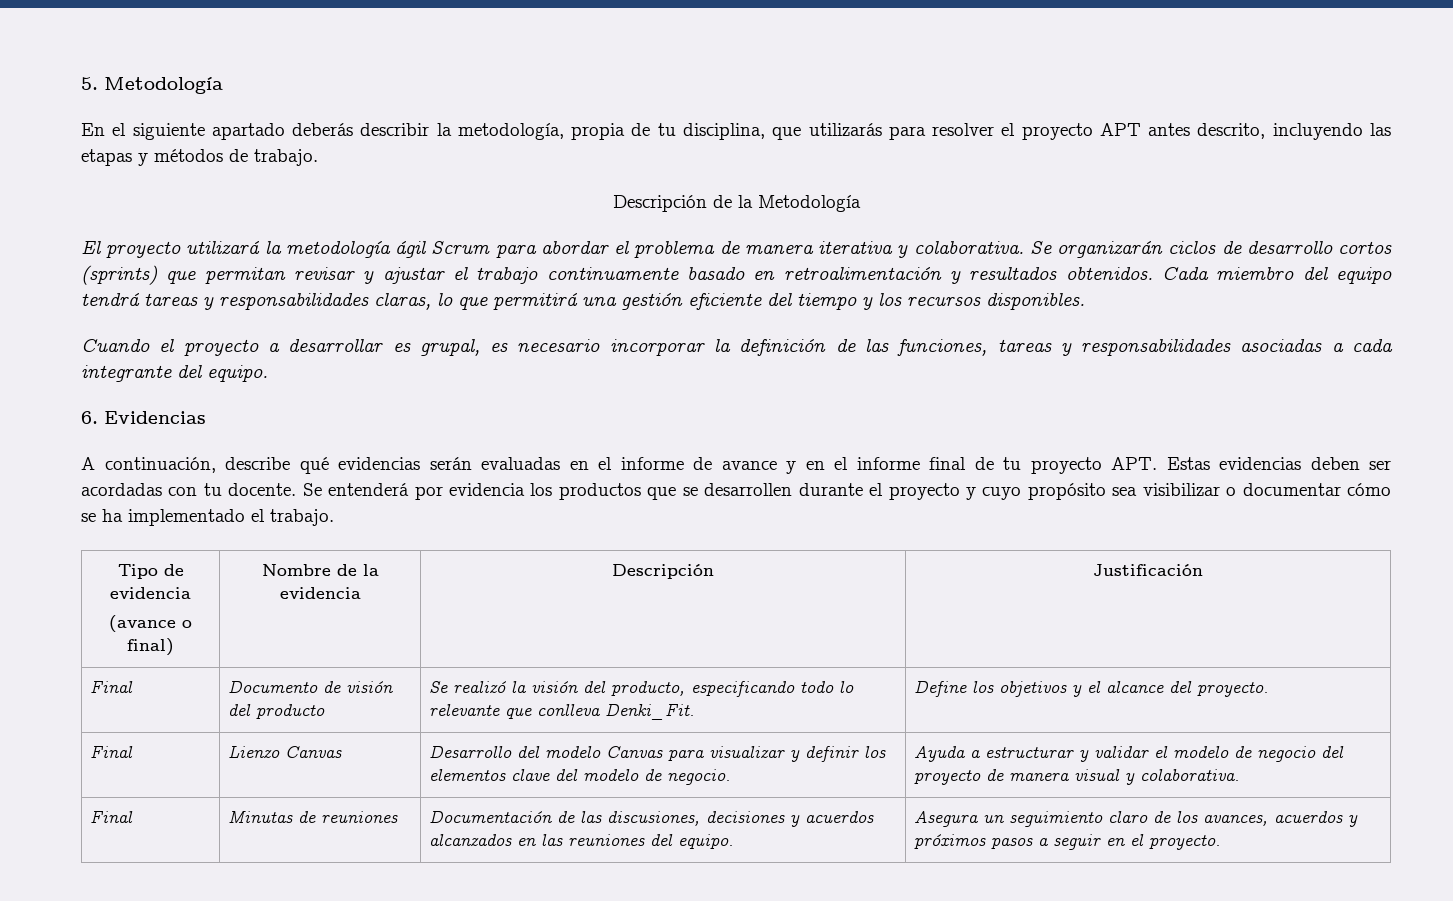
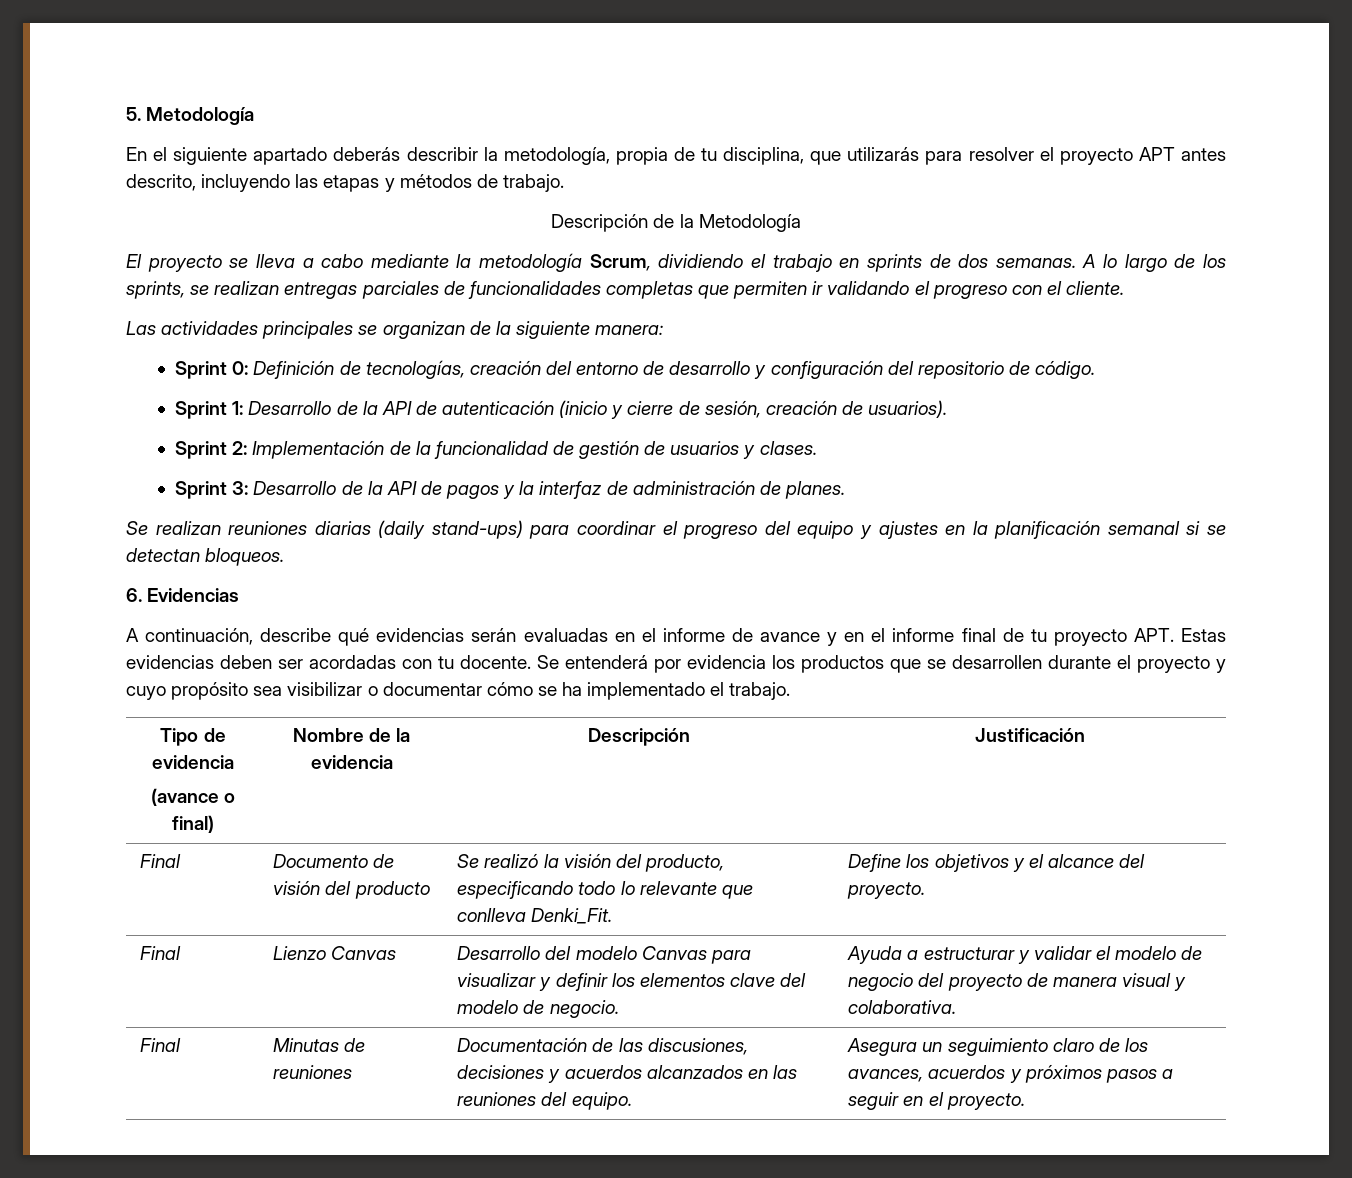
- El proyecto utilizará la metodología ágil Scrum para abordar el problema de manera iterativa y colaborativa. Se organizarán ciclos de desarrollo cortos (sprints) que permitan revisar y ajustar el trabajo continuamente basado en retroalimentación y resultados obtenidos. Cada miembro del equipo tendrá tareas y responsabilidades claras, lo que permitirá una gestión eficiente del tiempo y los recursos disponibles.
- Cuando el proyecto a desarrollar es grupal, es necesario incorporar la definición de las funciones, tareas y responsabilidades asociadas a cada integrante del equipo.
+ El proyecto se lleva a cabo mediante la metodología Scrum, dividiendo el trabajo en sprints de dos semanas. A lo largo de los sprints, se realizan entregas parciales de funcionalidades completas que permiten ir validando el progreso con el cliente.
+ Las actividades principales se organizan de la siguiente manera:
+ Sprint 0: Definición de tecnologías, creación del entorno de desarrollo y configuración del repositorio de código.
+ Sprint 1: Desarrollo de la API de autenticación (inicio y cierre de sesión, creación de usuarios).
+ Sprint 2: Implementación de la funcionalidad de gestión de usuarios y clases.
+ Sprint 3: Desarrollo de la API de pagos y la interfaz de administración de planes.
+ Se realizan reuniones diarias (daily stand-ups) para coordinar el progreso del equipo y ajustes en la planificación semanal si se detectan bloqueos.

